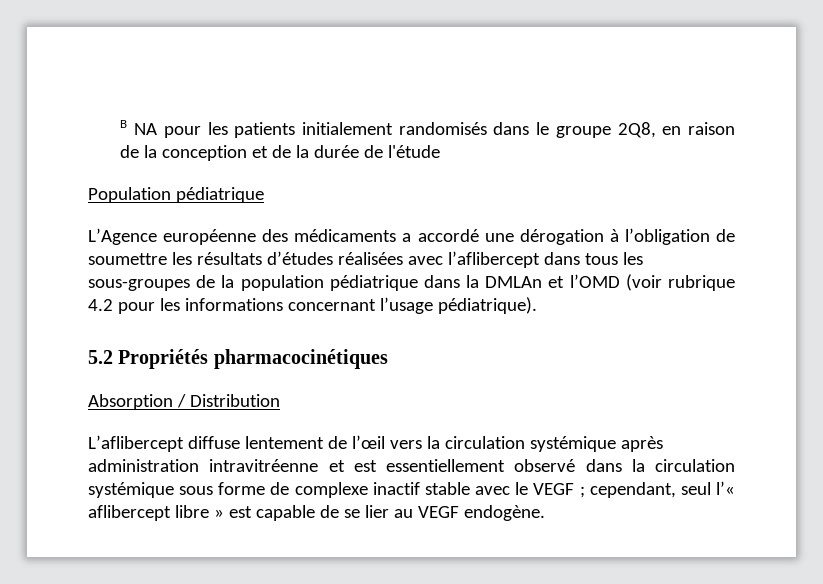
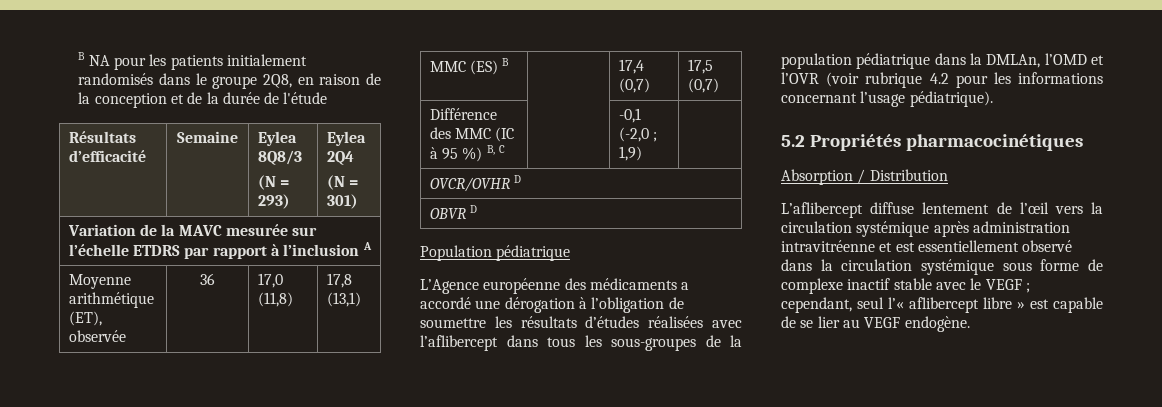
+ Résultats d’efficacité | Semaine | Eylea 8Q8/3
+ (N = 293) | Eylea 2Q4
+ (N = 301)
+ Variation de la MAVC mesurée sur l’échelle ETDRS par rapport à l’inclusion A
+ Moyenne arithmétique (ET), observée | 36 | 17,0 (11,8) | 17,8 (13,1)
+ MMC (ES) B | | 17,4 (0,7) | 17,5 (0,7)
+ Différence des MMC (IC à 95 %) B, C | | -0,1 (-2,0 ; 1,9) |
+ OVCR/OVHR D
+ OBVR D
- L’Agence européenne des médicaments a accordé une dérogation à l’obligation de soumettre les résultats d’études réalisées avec l’aflibercept dans tous les sous-groupes de la population pédiatrique dans la DMLAn et l’OMD (voir rubrique 4.2 pour les informations concernant l’usage pédiatrique).
+ L’Agence européenne des médicaments a accordé une dérogation à l’obligation de soumettre les résultats d’études réalisées avec l’aflibercept dans tous les sous-groupes de la population pédiatrique dans la DMLAn, l’OMD et l’OVR (voir rubrique 4.2 pour les informations concernant l’usage pédiatrique).

